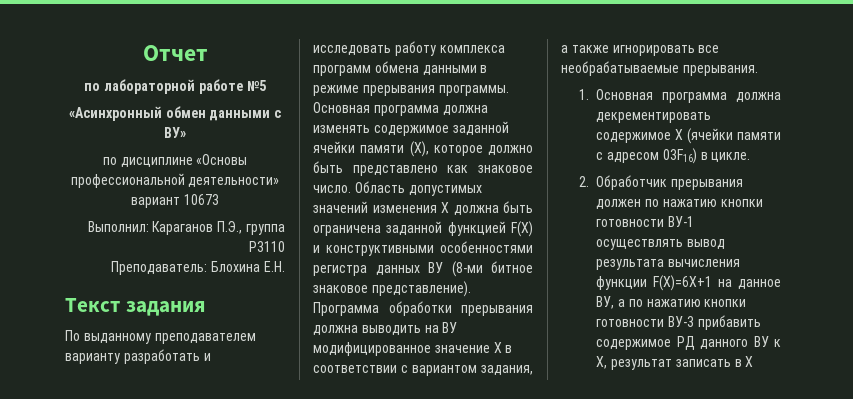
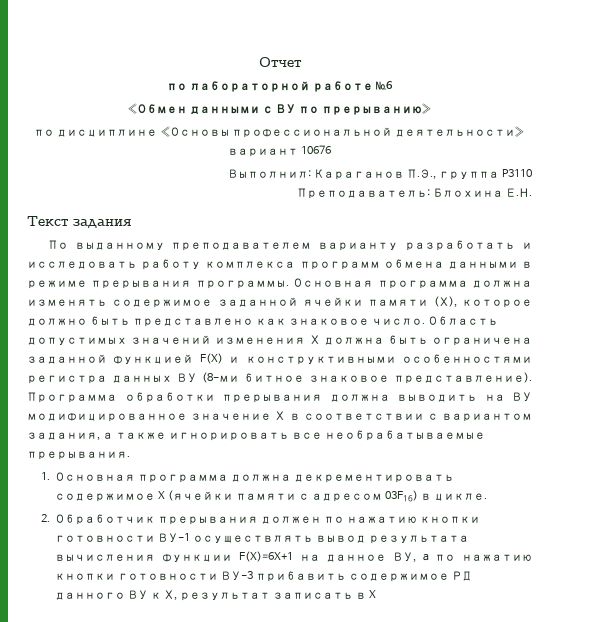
- по лабораторной работе №5
- «Асинхронный обмен данными с ВУ»
+ по лабораторной работе №6
+ «Обмен данными с ВУ по прерыванию»
- по дисциплине «Основы профессиональной деятельности» вариант 10673
+ по дисциплине «Основы профессиональной деятельности» вариант 10676

